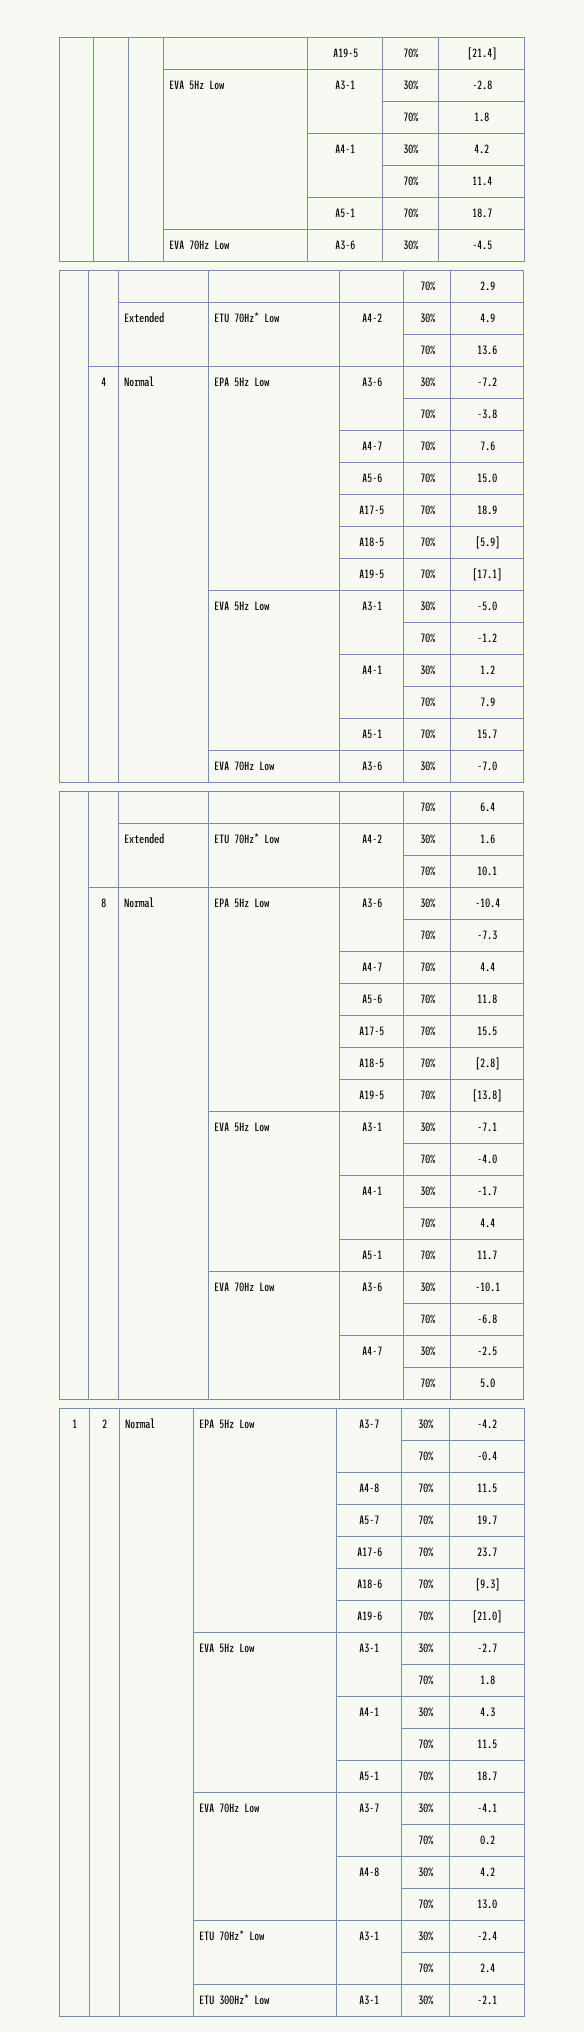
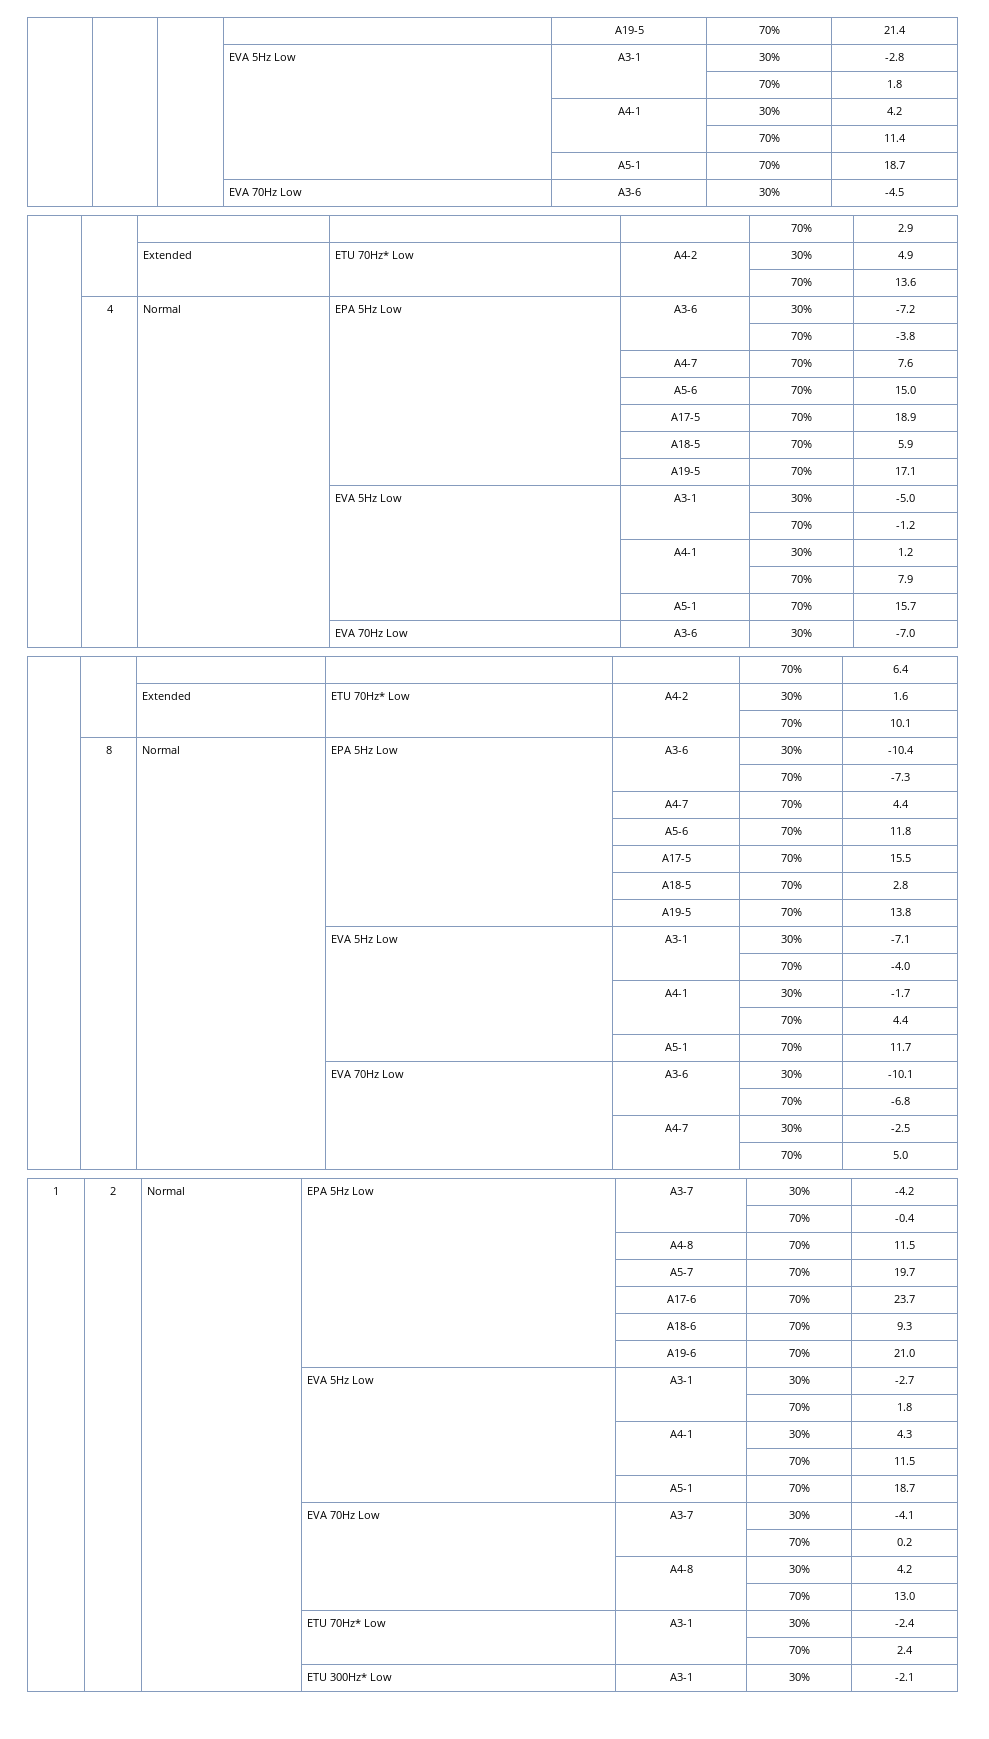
- | | | | A19-5 | 70% | [21.4]
+ | | | | A19-5 | 70% | 21.4
- | | | | A18-5 | 70% | [5.9]
- | | | | A19-5 | 70% | [17.1]
+ | | | | A18-5 | 70% | 5.9
+ | | | | A19-5 | 70% | 17.1
- | | | | A18-5 | 70% | [2.8]
- | | | | A19-5 | 70% | [13.8]
+ | | | | A18-5 | 70% | 2.8
+ | | | | A19-5 | 70% | 13.8
- | | | | A18-6 | 70% | [9.3]
+ | | | | A18-6 | 70% | 9.3
- | | | | A19-6 | 70% | [21.0]
+ | | | | A19-6 | 70% | 21.0

